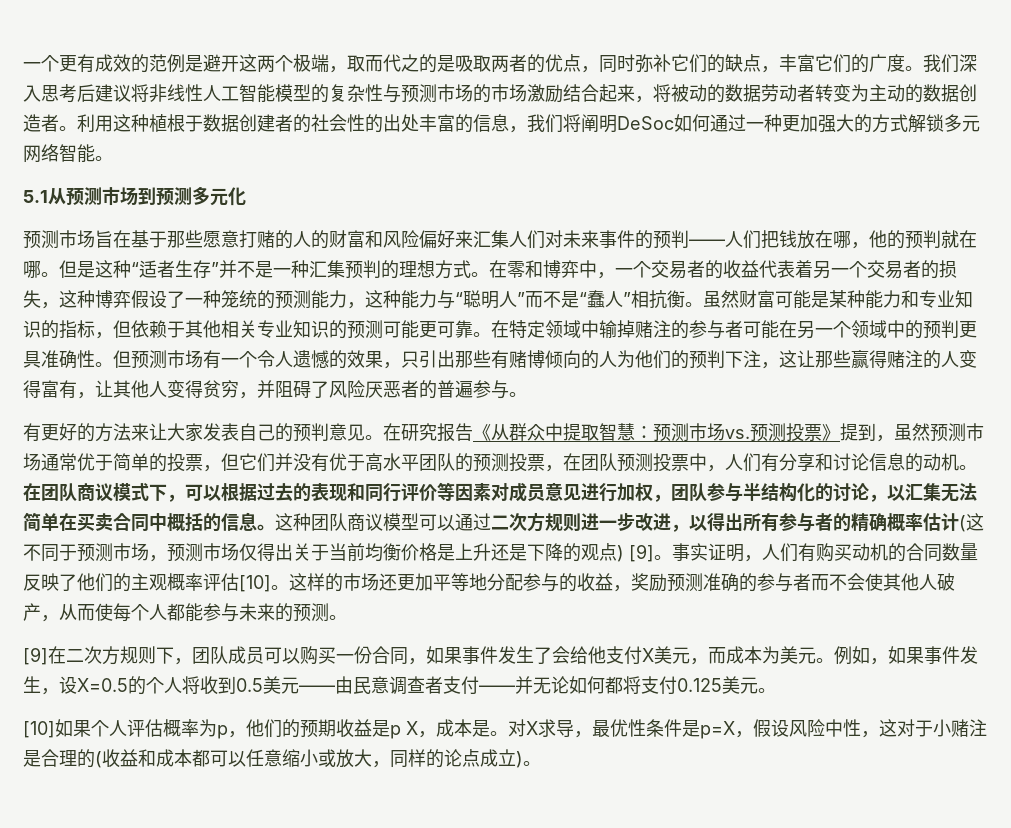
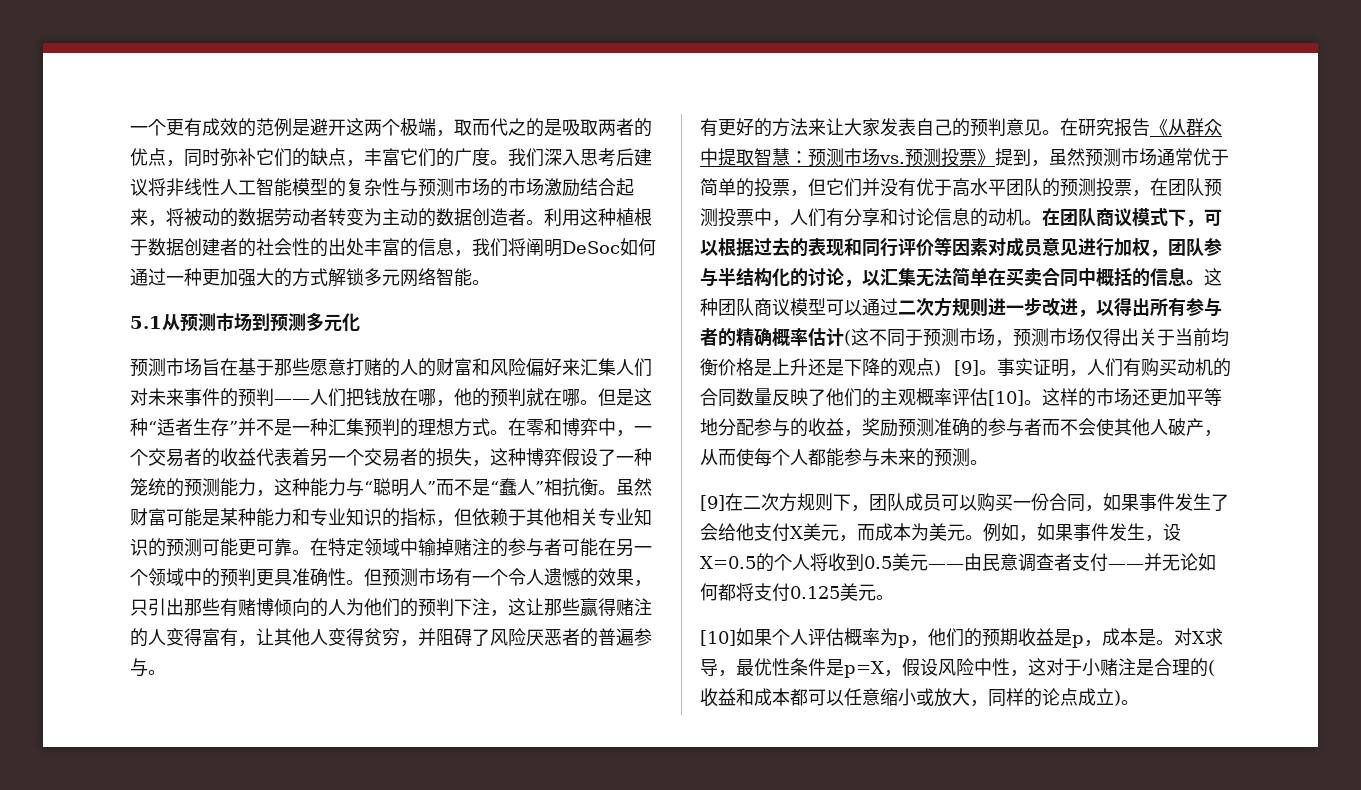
- [10]如果个人评估概率为p，他们的预期收益是p X，成本是。
+ [10]如果个人评估概率为p，他们的预期收益是p，成本是。

